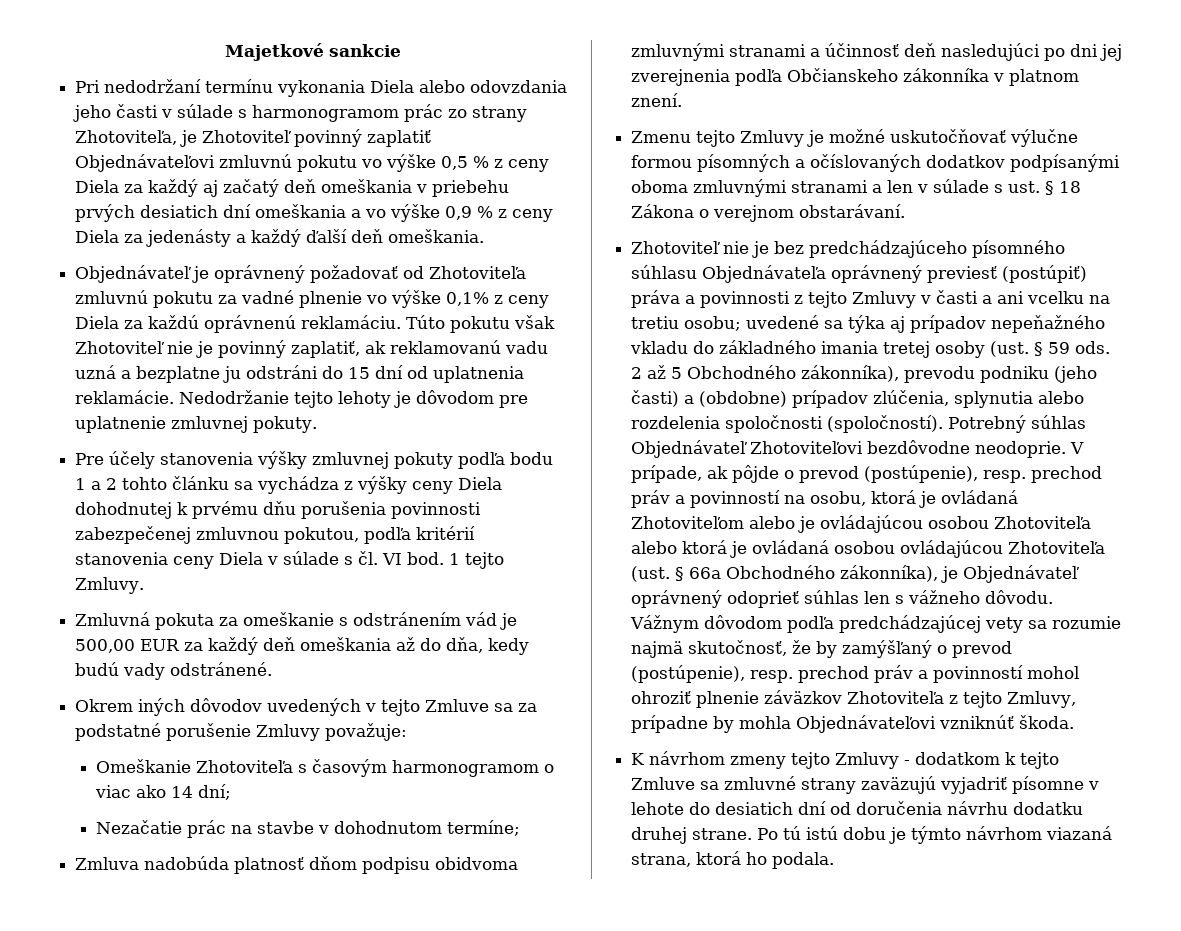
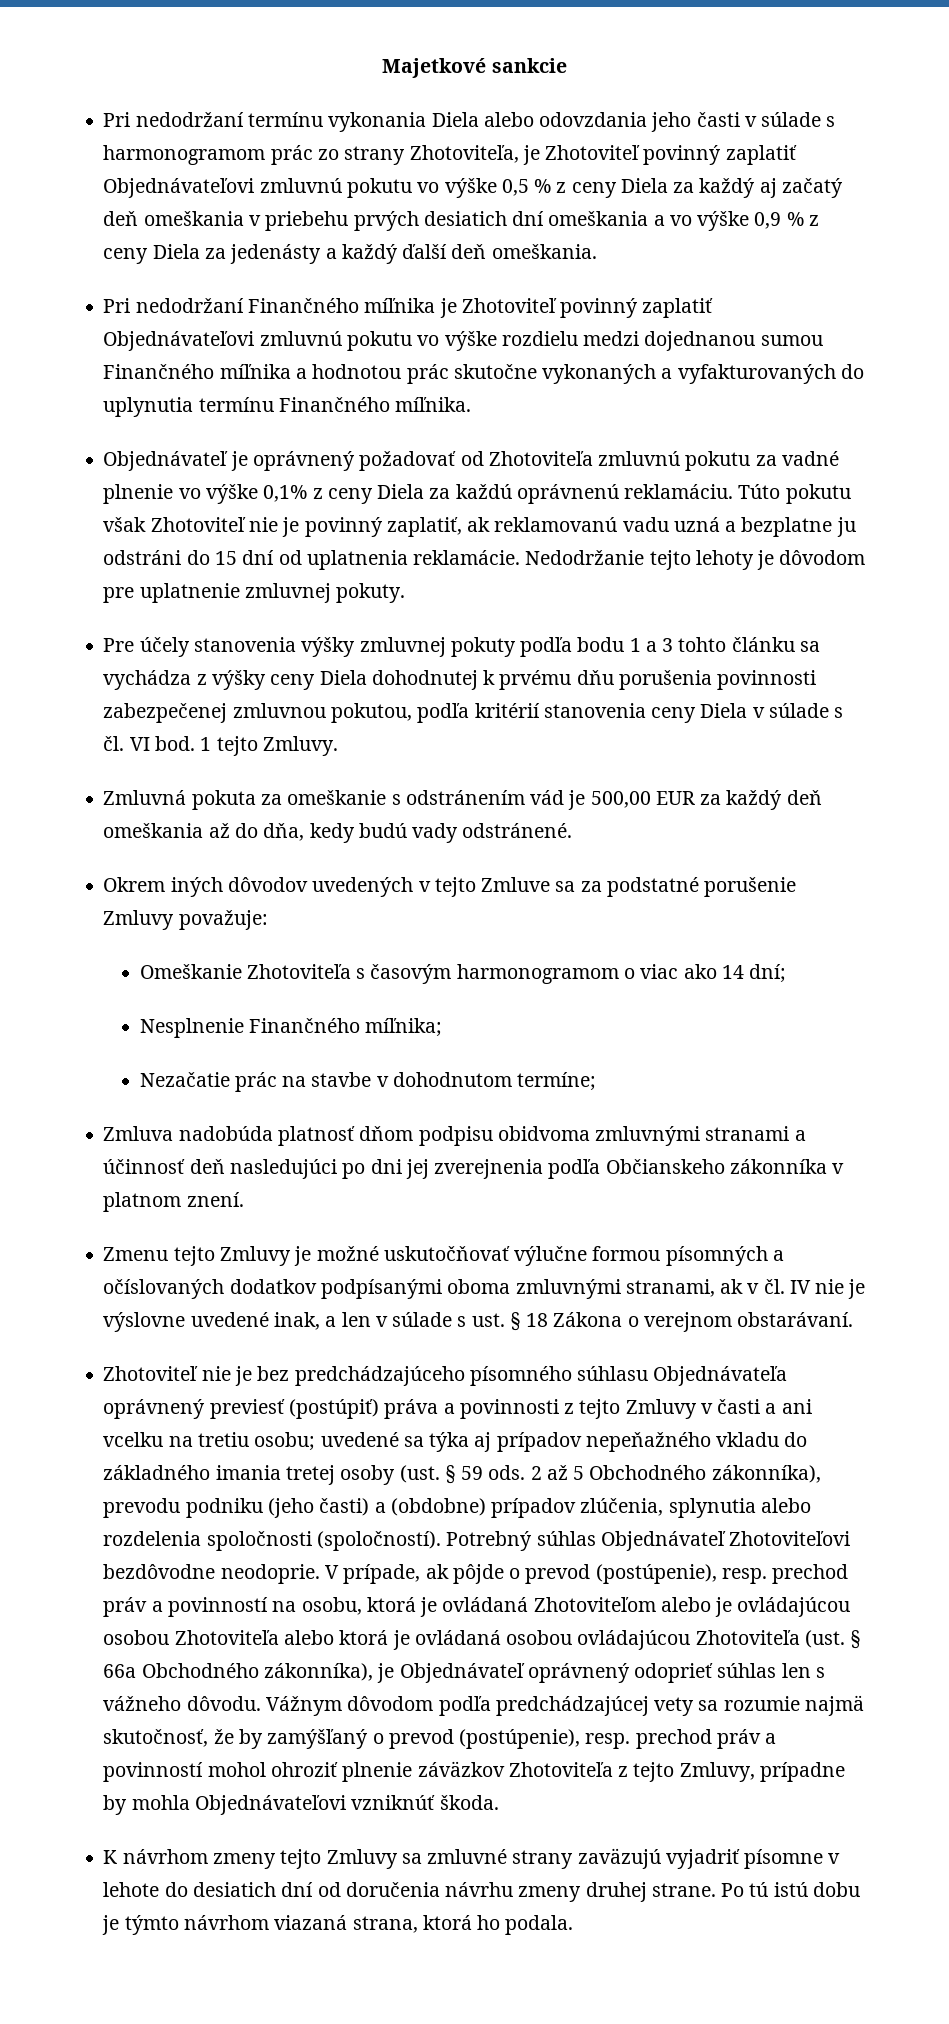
+ Pri nedodržaní Finančného míľnika je Zhotoviteľ povinný zaplatiť Objednávateľovi zmluvnú pokutu vo výške rozdielu medzi dojednanou sumou Finančného míľnika a hodnotou prác skutočne vykonaných a vyfakturovaných do uplynutia termínu Finančného míľnika.
- Pre účely stanovenia výšky zmluvnej pokuty podľa bodu 1 a 2 tohto článku sa vychádza z výšky ceny Diela dohodnutej k prvému dňu porušenia povinnosti zabezpečenej zmluvnou pokutou, podľa kritérií stanovenia ceny Diela v súlade s čl. VI bod.
+ Pre účely stanovenia výšky zmluvnej pokuty podľa bodu 1 a 3 tohto článku sa vychádza z výšky ceny Diela dohodnutej k prvému dňu porušenia povinnosti zabezpečenej zmluvnou pokutou, podľa kritérií stanovenia ceny Diela v súlade s čl. VI bod.
+ Nesplnenie Finančného míľnika;
- Zmenu tejto Zmluvy je možné uskutočňovať výlučne formou písomných a očíslovaných dodatkov podpísanými oboma zmluvnými stranami a len v súlade s ust. § 18 Zákona o verejnom obstarávaní.
+ Zmenu tejto Zmluvy je možné uskutočňovať výlučne formou písomných a očíslovaných dodatkov podpísanými oboma zmluvnými stranami, ak v čl. IV nie je výslovne uvedené inak, a len v súlade s ust. § 18 Zákona o verejnom obstarávaní.
- K návrhom zmeny tejto Zmluvy - dodatkom k tejto Zmluve sa zmluvné strany zaväzujú vyjadriť písomne v lehote do desiatich dní od doručenia návrhu dodatku druhej strane.
+ K návrhom zmeny tejto Zmluvy sa zmluvné strany zaväzujú vyjadriť písomne v lehote do desiatich dní od doručenia návrhu zmeny druhej strane.

